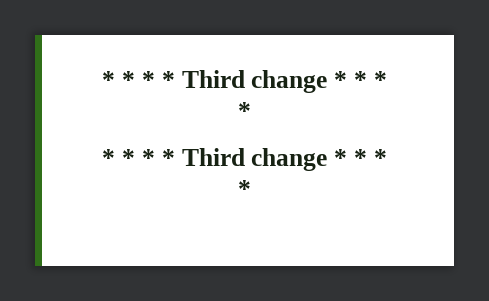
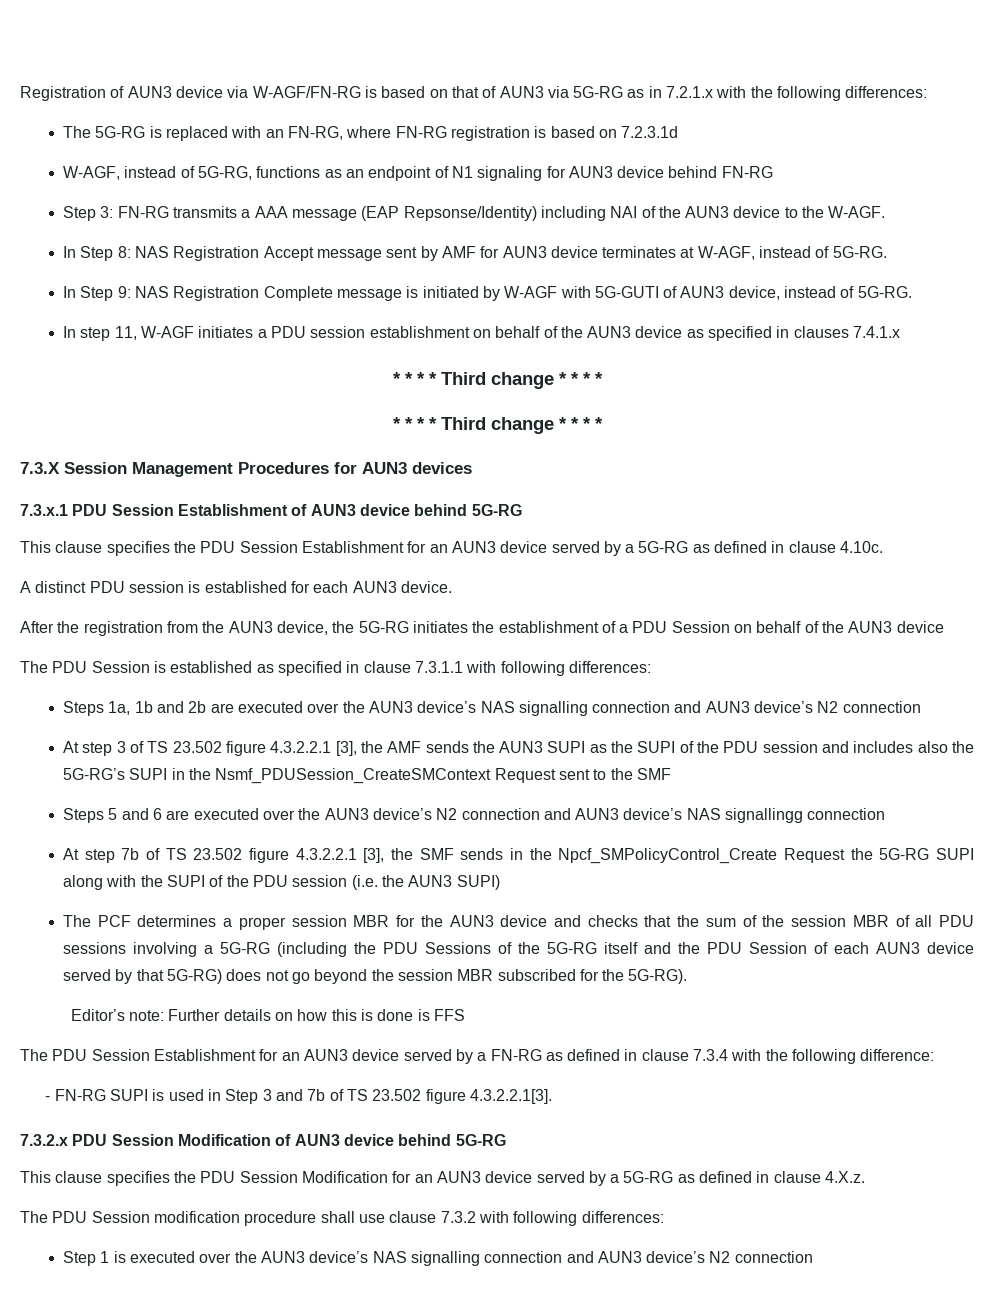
+ Registration of AUN3 device via W-AGF/FN-RG is based on that of AUN3 via 5G-RG as in 7.2.1.x with the following differences:
+ The 5G-RG is replaced with an FN-RG, where FN-RG registration is based on 7.2.3.1d
+ W-AGF, instead of 5G-RG, functions as an endpoint of N1 signaling for AUN3 device behind FN-RG
+ Step 3: FN-RG transmits a AAA message (EAP Repsonse/Identity) including NAI of the AUN3 device to the W-AGF.
+ In Step 8: NAS Registration Accept message sent by AMF for AUN3 device terminates at W-AGF, instead of 5G-RG.
+ In Step 9: NAS Registration Complete message is initiated by W-AGF with 5G-GUTI of AUN3 device, instead of 5G-RG.
+ In step 11, W-AGF initiates a PDU session establishment on behalf of the AUN3 device as specified in clauses 7.4.1.x
+ 7.3.X Session Management Procedures for AUN3 devices
+ 7.3.x.1 PDU Session Establishment of AUN3 device behind 5G-RG
+ This clause specifies the PDU Session Establishment for an AUN3 device served by a 5G-RG as defined in clause 4.10c.
+ A distinct PDU session is established for each AUN3 device.
+ After the registration from the AUN3 device, the 5G-RG initiates the establishment of a PDU Session on behalf of the AUN3 device
+ The PDU Session is established as specified in clause 7.3.1.1 with following differences:
+ Steps 1a, 1b and 2b are executed over the AUN3 device’s NAS signalling connection and AUN3 device’s N2 connection
+ At step 3 of TS 23.502 figure 4.3.2.2.1 [3], the AMF sends the AUN3 SUPI as the SUPI of the PDU session and includes also the 5G-RG’s SUPI in the Nsmf_PDUSession_CreateSMContext Request sent to the SMF
+ Steps 5 and 6 are executed over the AUN3 device’s N2 connection and AUN3 device’s NAS signallingg connection
+ At step 7b of TS 23.502 figure 4.3.2.2.1 [3], the SMF sends in the Npcf_SMPolicyControl_Create Request the 5G-RG SUPI along with the SUPI of the PDU session (i.e. the AUN3 SUPI)
+ The PCF determines a proper session MBR for the AUN3 device and checks that the sum of the session MBR of all PDU sessions involving a 5G-RG (including the PDU Sessions of the 5G-RG itself and the PDU Session of each AUN3 device served by that 5G-RG) does not go beyond the session MBR subscribed for the 5G-RG).
+ Editor’s note: Further details on how this is done is FFS
+ The PDU Session Establishment for an AUN3 device served by a FN-RG as defined in clause 7.3.4 with the following difference:
+ - FN-RG SUPI is used in Step 3 and 7b of TS 23.502 figure 4.3.2.2.1[3].
+ 7.3.2.x PDU Session Modification of AUN3 device behind 5G-RG
+ This clause specifies the PDU Session Modification for an AUN3 device served by a 5G-RG as defined in clause 4.X.z.
+ The PDU Session modification procedure shall use clause 7.3.2 with following differences:
+ Step 1 is executed over the AUN3 device’s NAS signalling connection and AUN3 device’s N2 connection

